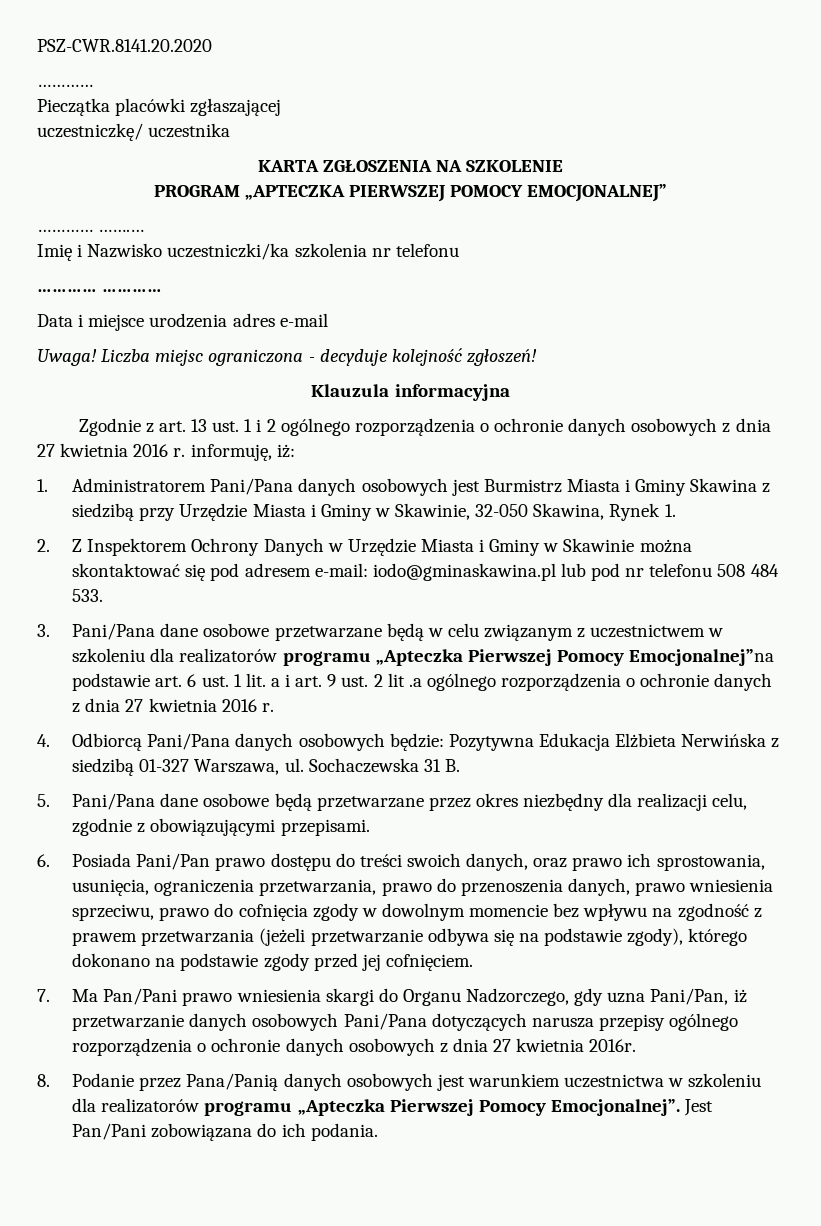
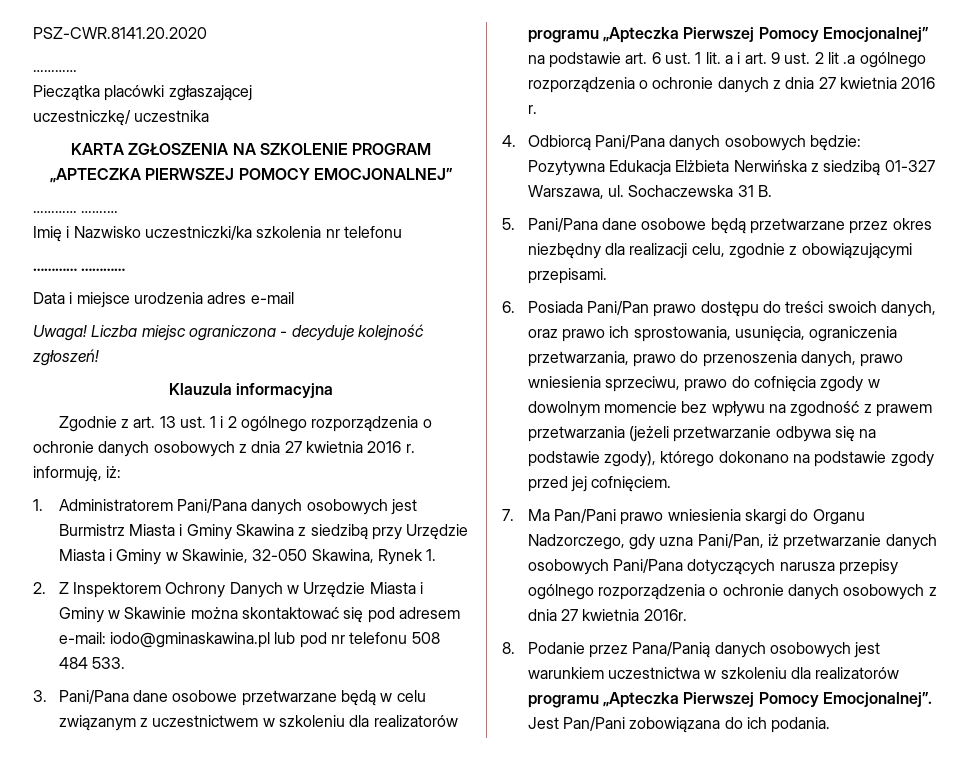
- KARTA ZGŁOSZENIA NA SZKOLENIE
- PROGRAM „APTECZKA PIERWSZEJ POMOCY EMOCJONALNEJ”
+ KARTA ZGŁOSZENIA NA SZKOLENIE PROGRAM „APTECZKA PIERWSZEJ POMOCY EMOCJONALNEJ”
- 3. Pani/Pana dane osobowe przetwarzane będą w celu związanym z uczestnictwem w szkoleniu dla realizatorów programu „Apteczka Pierwszej Pomocy Emocjonalnej”na podstawie art. 6 ust. 1 lit. a i art. 9 ust. 2 lit .a ogólnego rozporządzenia o ochronie danych z dnia 27 kwietnia 2016 r.
+ 3. Pani/Pana dane osobowe przetwarzane będą w celu związanym z uczestnictwem w szkoleniu dla realizatorów programu „Apteczka Pierwszej Pomocy Emocjonalnej” na podstawie art. 6 ust. 1 lit. a i art. 9 ust. 2 lit .a ogólnego rozporządzenia o ochronie danych z dnia 27 kwietnia 2016 r.

